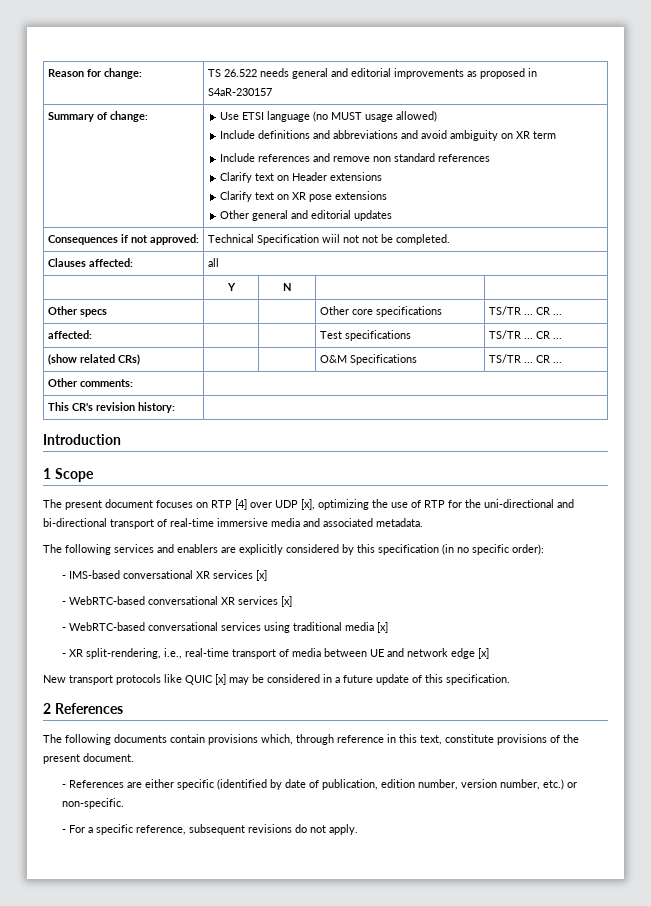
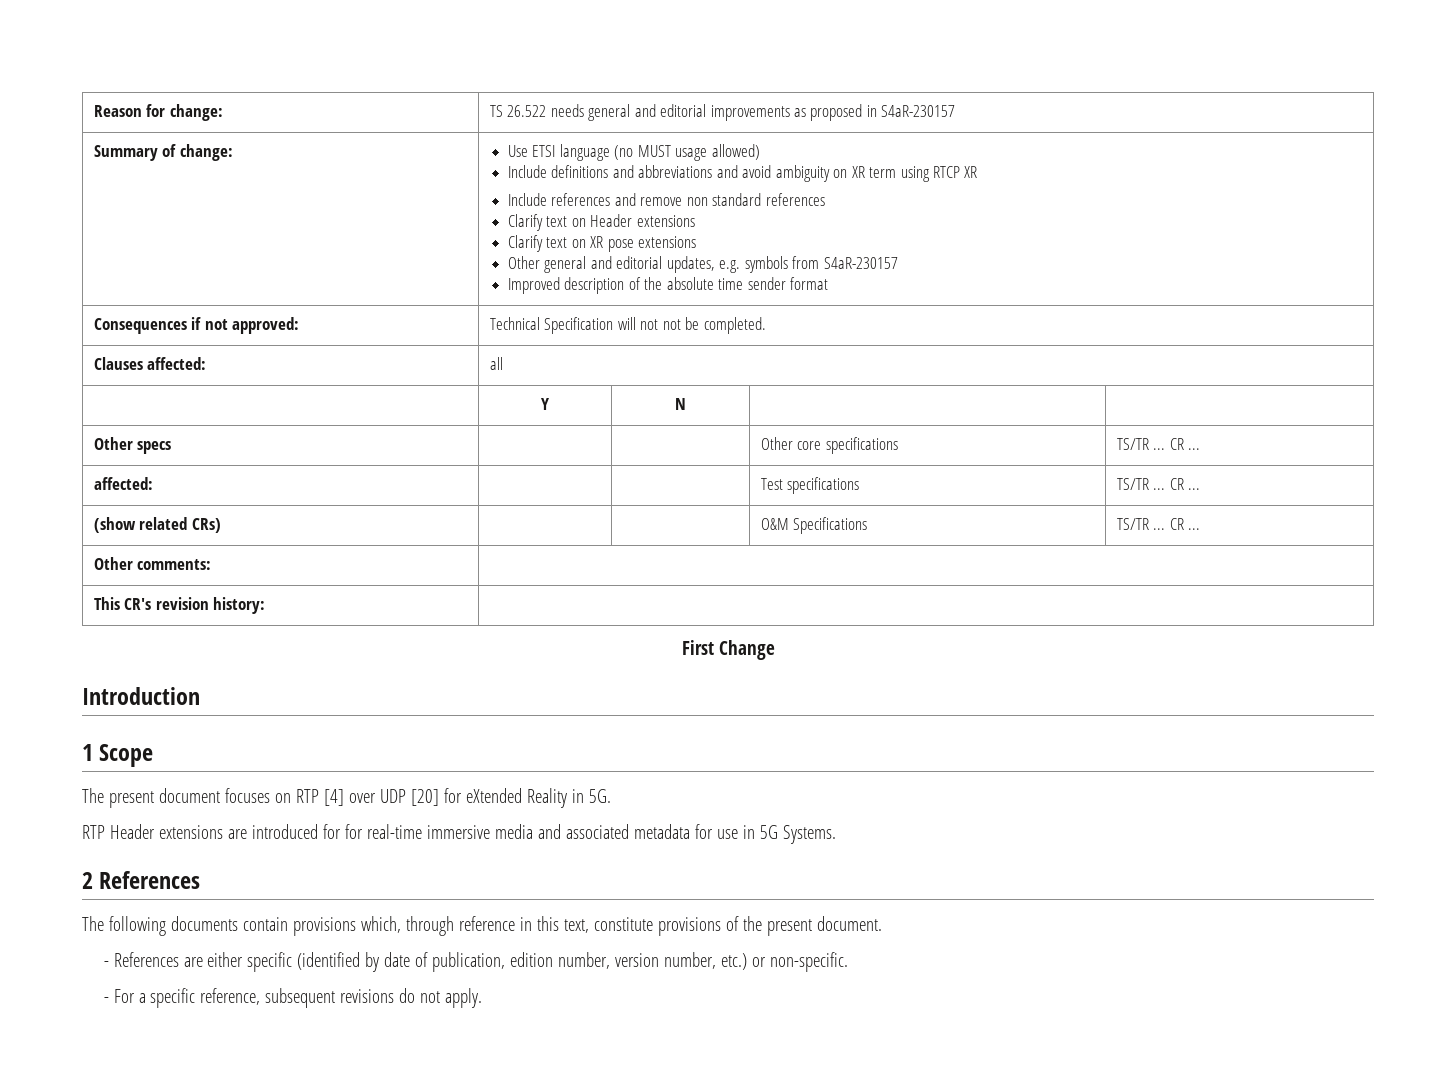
- Include definitions and abbreviations and avoid ambiguity on XR term
+ Include definitions and abbreviations and avoid ambiguity on XR term using RTCP XR
- Other general and editorial updates
+ Other general and editorial updates, e.g. symbols from S4aR-230157
+ Improved description of the absolute time sender format
- Consequences if not approved: | Technical Specification wiil not not be completed.
+ Consequences if not approved: | Technical Specification will not not be completed.
+ First Change
- The present document focuses on RTP [4] over UDP [x], optimizing the use of RTP for the uni-directional and bi-directional transport of real-time immersive media and associated metadata.
- The following services and enablers are explicitly considered by this specification (in no specific order):
- - IMS-based conversational XR services [x]
- - WebRTC-based conversational XR services [x]
- - WebRTC-based conversational services using traditional media [x]
- - XR split-rendering, i.e., real-time transport of media between UE and network edge [x]
- New transport protocols like QUIC [x] may be considered in a future update of this specification.
+ The present document focuses on RTP [4] over UDP [20] for eXtended Reality in 5G.
+ RTP Header extensions are introduced for for real-time immersive media and associated metadata for use in 5G Systems.

